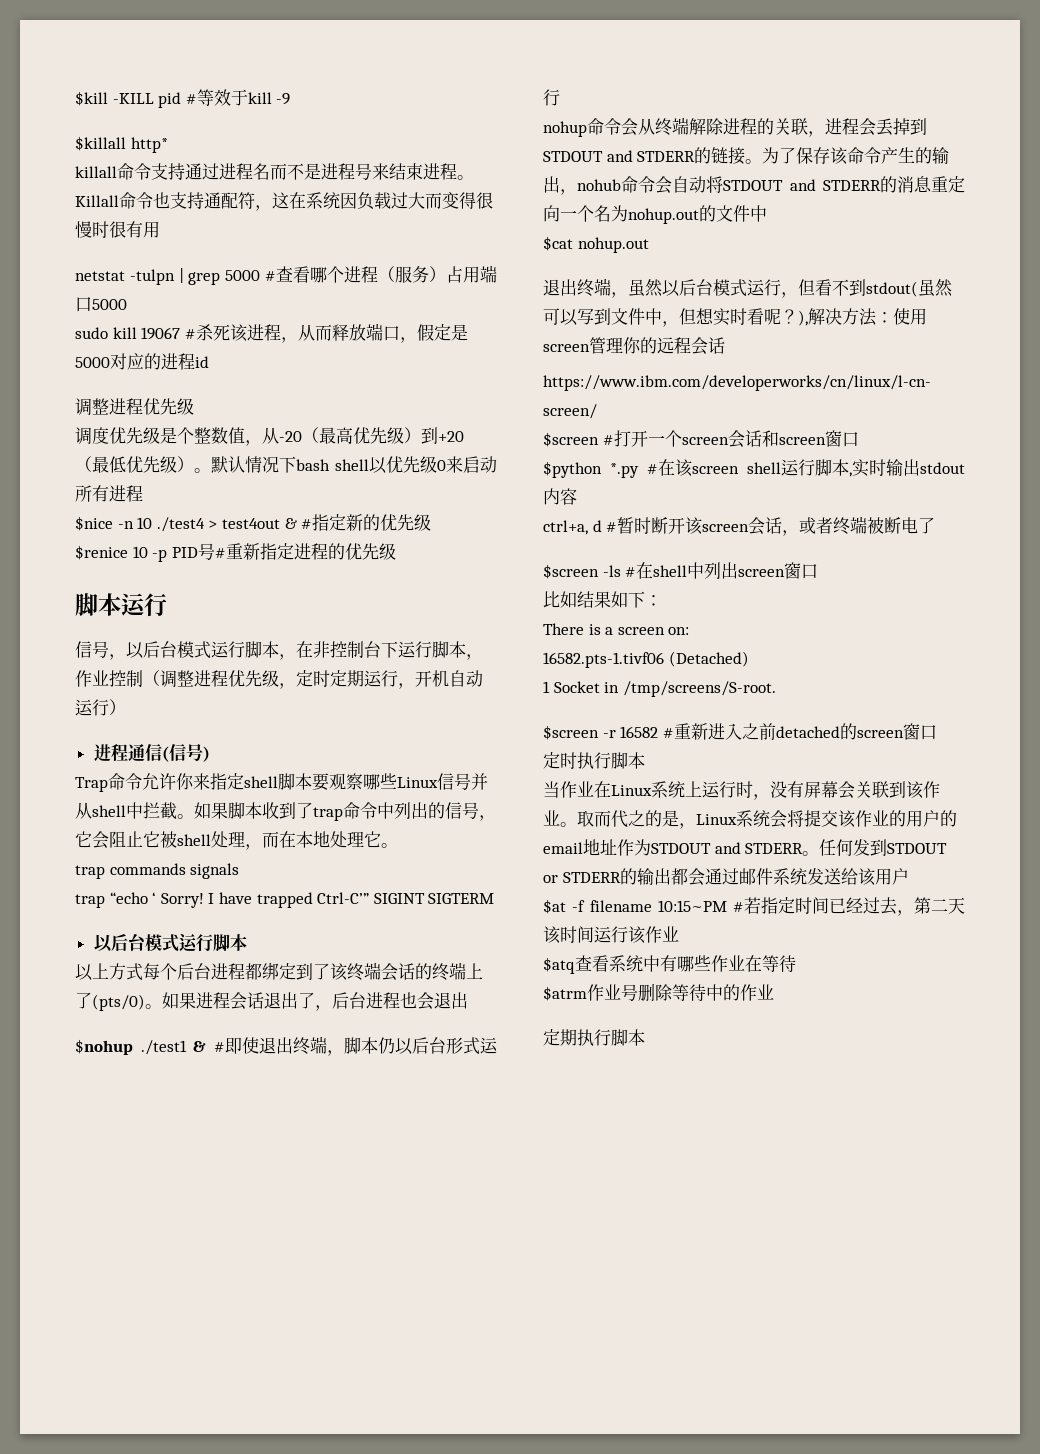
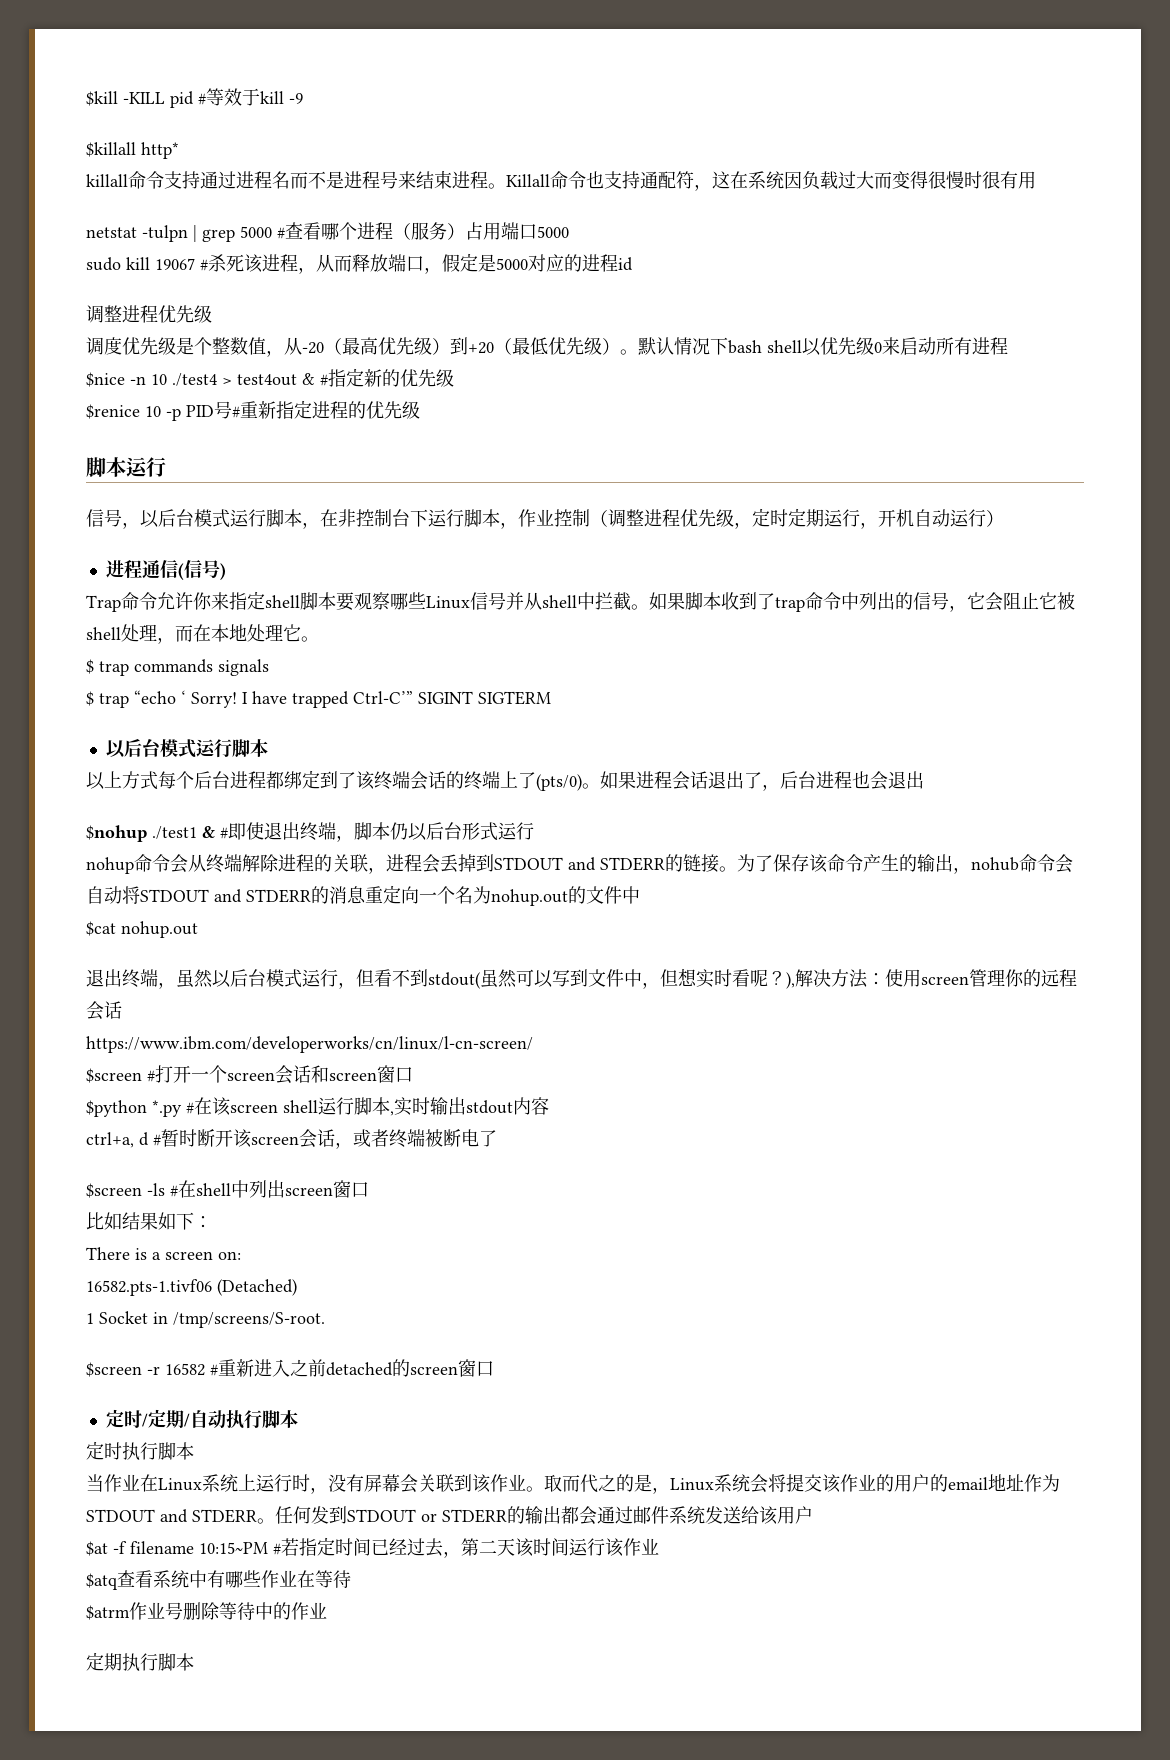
- trap commands signals
+ $ trap commands signals
- trap “echo ‘ Sorry!
+ $ trap “echo ‘ Sorry!
+ 定时/定期/自动执行脚本

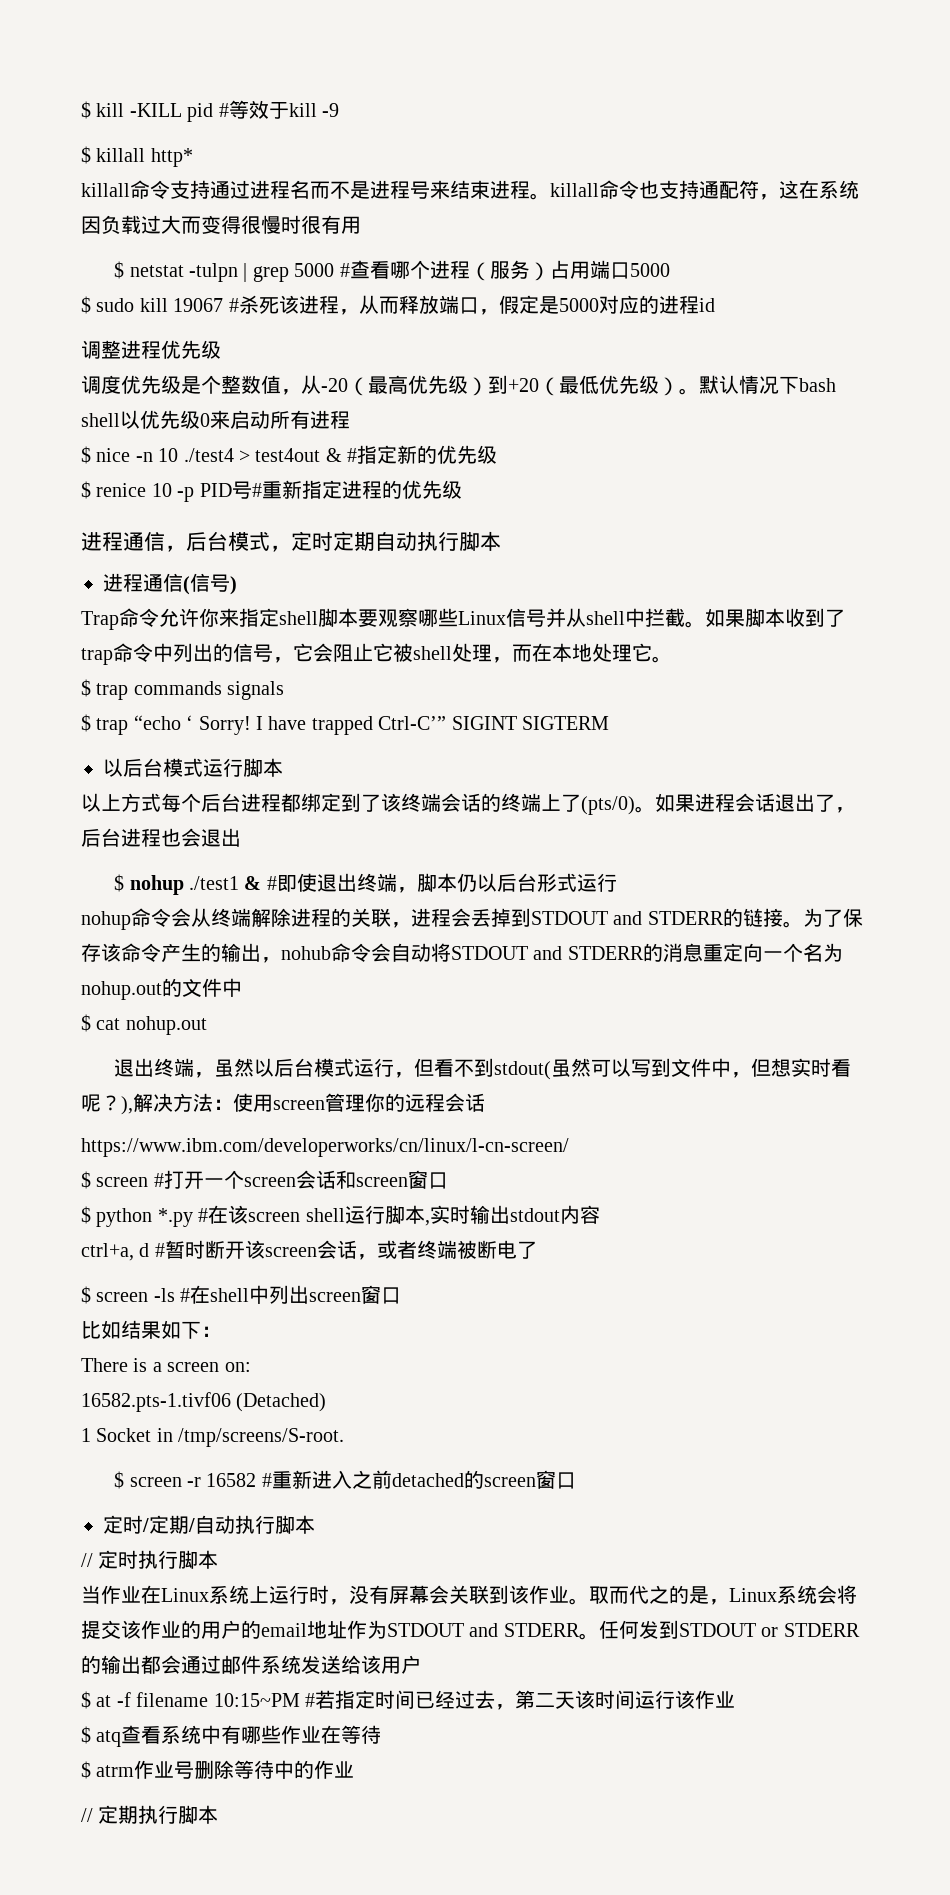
- $kill -KILL pid #等效于kill -9
+ $ kill -KILL pid #等效于kill -9
- $killall http*
+ $ killall http*
- killall命令支持通过进程名而不是进程号来结束进程。Killall命令也支持通配符，这在系统因负载过大而变得很慢时很有用
+ killall命令支持通过进程名而不是进程号来结束进程。killall命令也支持通配符，这在系统因负载过大而变得很慢时很有用
- netstat -tulpn | grep 5000 #查看哪个进程（服务）占用端口5000
+ $ netstat -tulpn | grep 5000 #查看哪个进程（服务）占用端口5000
- sudo kill 19067 #杀死该进程，从而释放端口，假定是5000对应的进程id
+ $ sudo kill 19067 #杀死该进程，从而释放端口，假定是5000对应的进程id
- $nice -n 10 ./test4 > test4out & #指定新的优先级
+ $ nice -n 10 ./test4 > test4out & #指定新的优先级
- $renice 10 -p PID号#重新指定进程的优先级
+ $ renice 10 -p PID号#重新指定进程的优先级
- 脚本运行
- 信号，以后台模式运行脚本，在非控制台下运行脚本，作业控制（调整进程优先级，定时定期运行，开机自动运行）
+ 进程通信，后台模式，定时定期自动执行脚本
- $nohup ./test1 & #即使退出终端，脚本仍以后台形式运行
+ $ nohup ./test1 & #即使退出终端，脚本仍以后台形式运行
- $cat nohup.out
+ $ cat nohup.out
- $screen #打开一个screen会话和screen窗口
+ $ screen #打开一个screen会话和screen窗口
- $python *.py #在该screen shell运行脚本,实时输出stdout内容
+ $ python *.py #在该screen shell运行脚本,实时输出stdout内容
- $screen -ls #在shell中列出screen窗口
+ $ screen -ls #在shell中列出screen窗口
- $screen -r 16582 #重新进入之前detached的screen窗口
+ $ screen -r 16582 #重新进入之前detached的screen窗口
- 定时执行脚本
+ // 定时执行脚本
- $at -f filename 10:15~PM #若指定时间已经过去，第二天该时间运行该作业
+ $ at -f filename 10:15~PM #若指定时间已经过去，第二天该时间运行该作业
- $atq查看系统中有哪些作业在等待
+ $ atq查看系统中有哪些作业在等待
- $atrm作业号删除等待中的作业
+ $ atrm作业号删除等待中的作业
- 定期执行脚本
+ // 定期执行脚本

